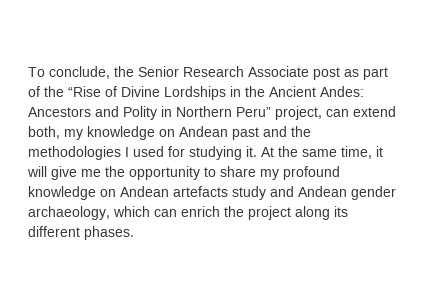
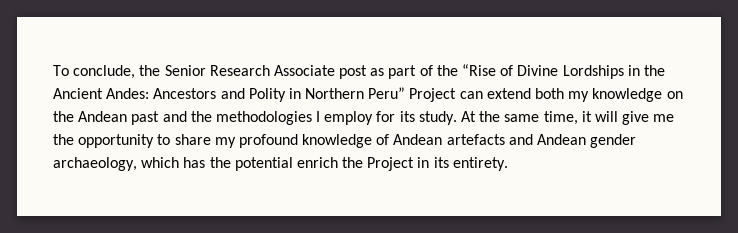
- To conclude, the Senior Research Associate post as part of the “Rise of Divine Lordships in the Ancient Andes: Ancestors and Polity in Northern Peru” project, can extend both, my knowledge on Andean past and the methodologies I used for studying it.
+ To conclude, the Senior Research Associate post as part of the “Rise of Divine Lordships in the Ancient Andes: Ancestors and Polity in Northern Peru” Project can extend both my knowledge on the Andean past and the methodologies I employ for its study.
- At the same time, it will give me the opportunity to share my profound knowledge on Andean artefacts study and Andean gender archaeology, which can enrich the project along its different phases.
+ At the same time, it will give me the opportunity to share my profound knowledge of Andean artefacts and Andean gender archaeology, which has the potential enrich the Project in its entirety.

